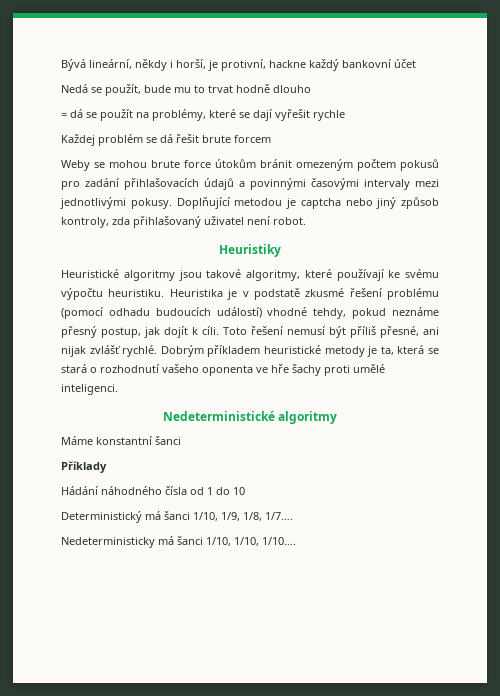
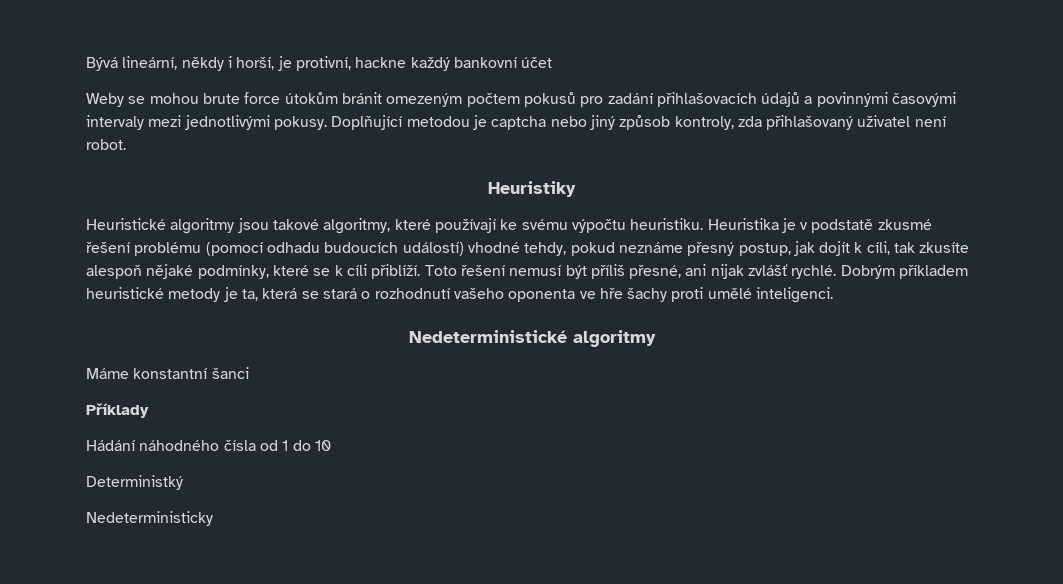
- Nedá se použít, bude mu to trvat hodně dlouho
- = dá se použít na problémy, které se dají vyřešit rychle
- Každej problém se dá řešit brute forcem
- Heuristika je v podstatě zkusmé řešení problému (pomocí odhadu budoucích událostí) vhodné tehdy, pokud neznáme přesný postup, jak dojít k cíli.
+ Heuristika je v podstatě zkusmé řešení problému (pomocí odhadu budoucích událostí) vhodné tehdy, pokud neznáme přesný postup, jak dojít k cíli, tak zkusíte alespoň nějaké podmínky, které se k cíli přiblíží.
- Deterministický má šanci 1/10, 1/9, 1/8, 1/7….
- Nedeterministicky má šanci 1/10, 1/10, 1/10….
+ Deterministký
+ Nedeterministicky

